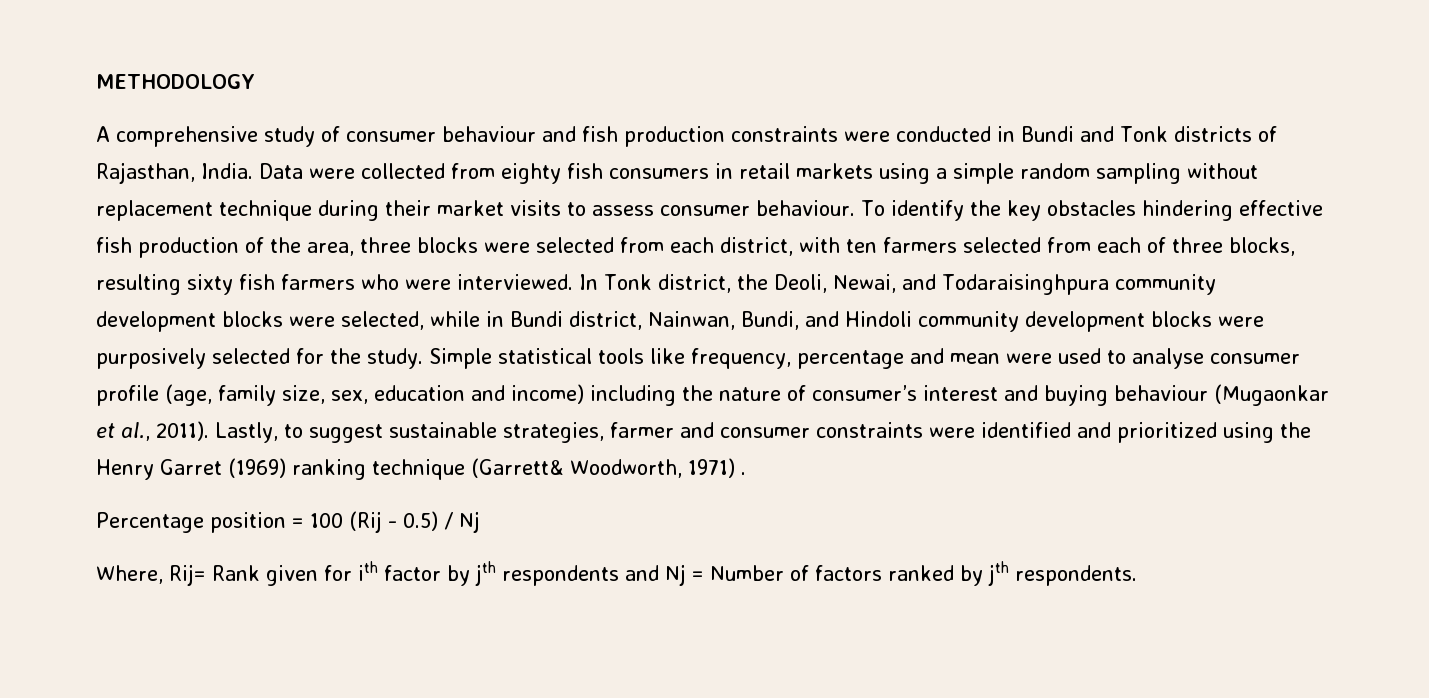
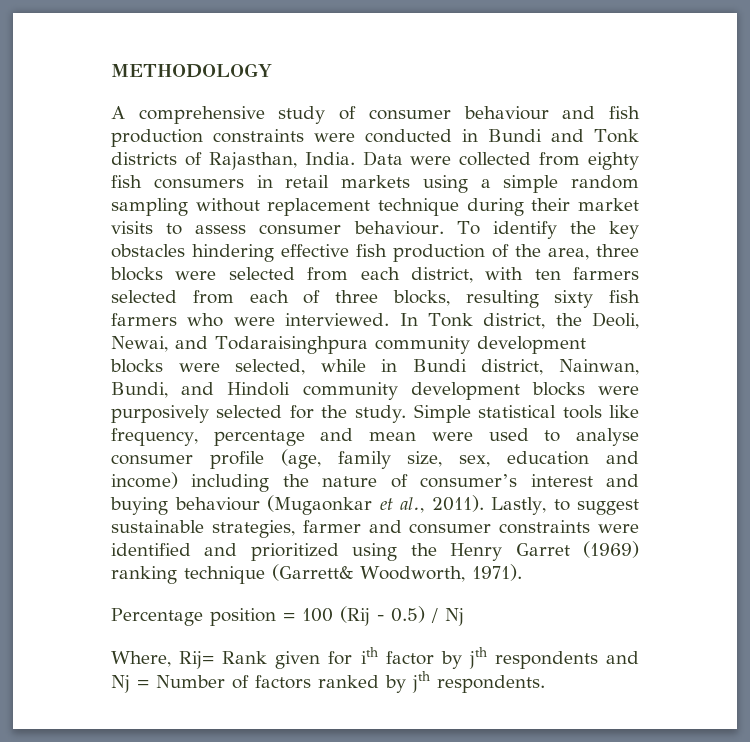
- Lastly, to suggest sustainable strategies, farmer and consumer constraints were identified and prioritized using the Henry Garret (1969) ranking technique (Garrett& Woodworth, 1971) .
+ Lastly, to suggest sustainable strategies, farmer and consumer constraints were identified and prioritized using the Henry Garret (1969) ranking technique (Garrett& Woodworth, 1971).

